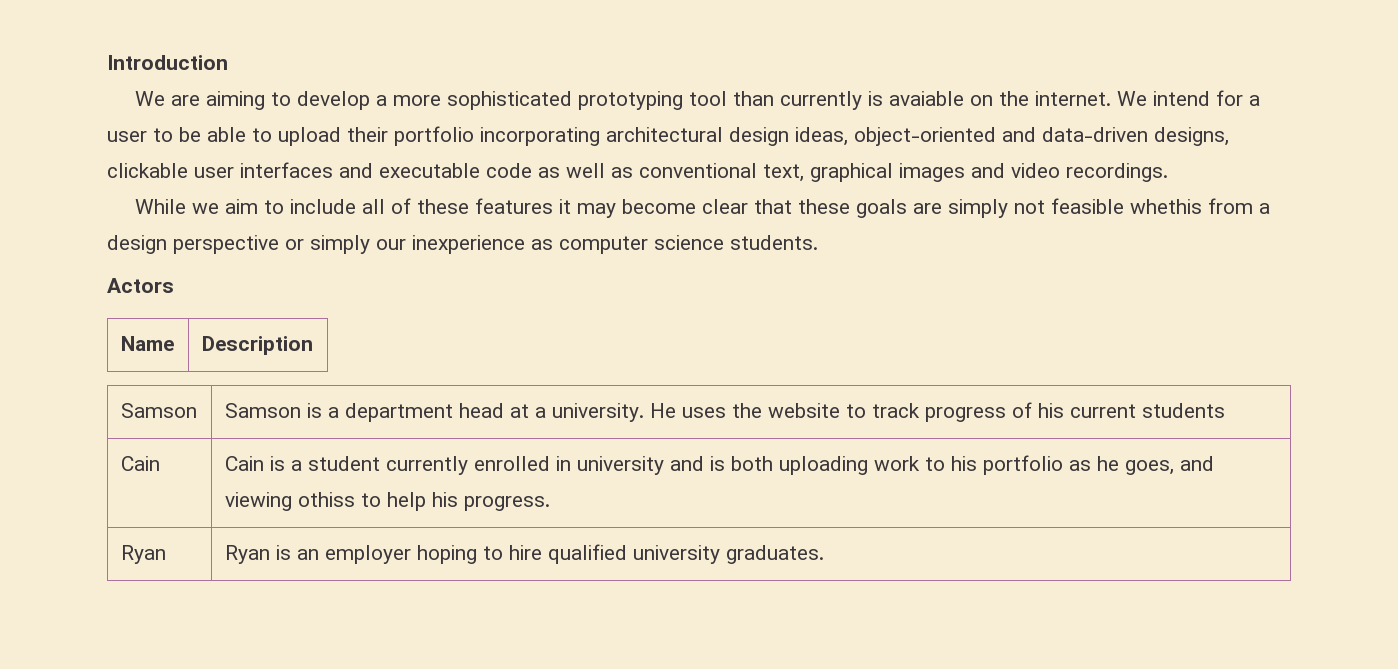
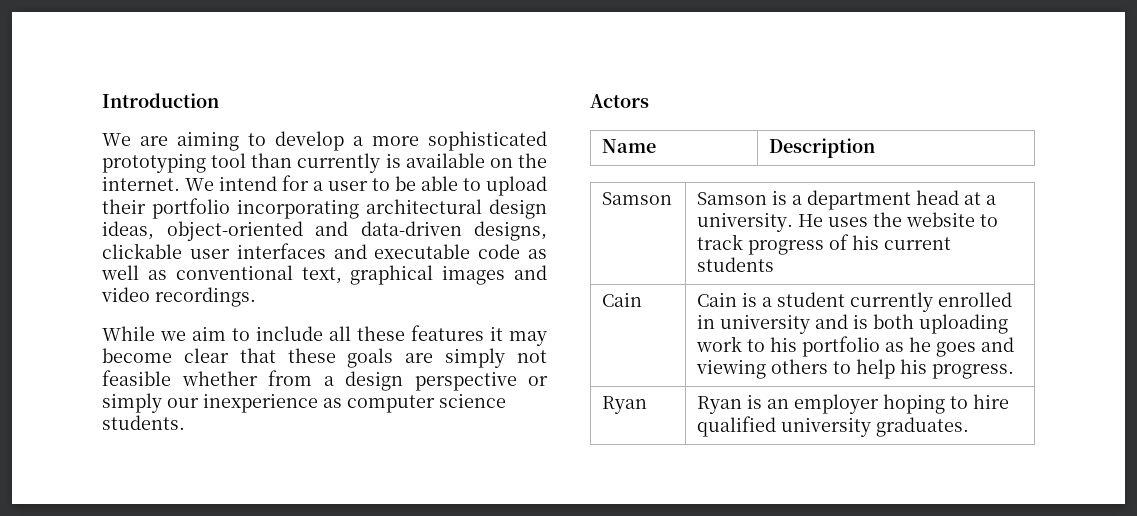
- We are aiming to develop a more sophisticated prototyping tool than currently is avaiable on the internet.
+ We are aiming to develop a more sophisticated prototyping tool than currently is available on the internet.
- While we aim to include all of these features it may become clear that these goals are simply not feasible whethis from a design perspective or simply our inexperience as computer science students.
+ While we aim to include all these features it may become clear that these goals are simply not feasible whether from a design perspective or simply our inexperience as computer science students.
- Cain | Cain is a student currently enrolled in university and is both uploading work to his portfolio as he goes, and viewing othiss to help his progress.
+ Cain | Cain is a student currently enrolled in university and is both uploading work to his portfolio as he goes and viewing others to help his progress.

